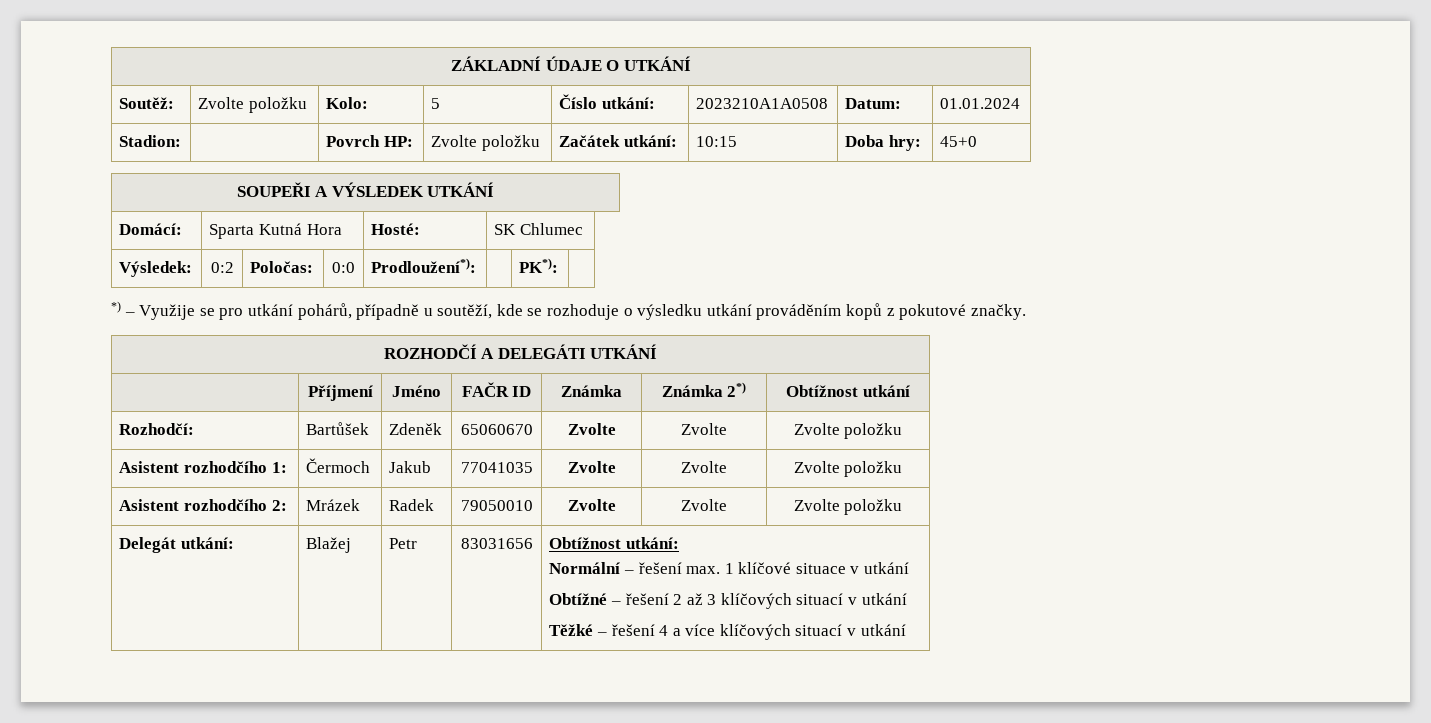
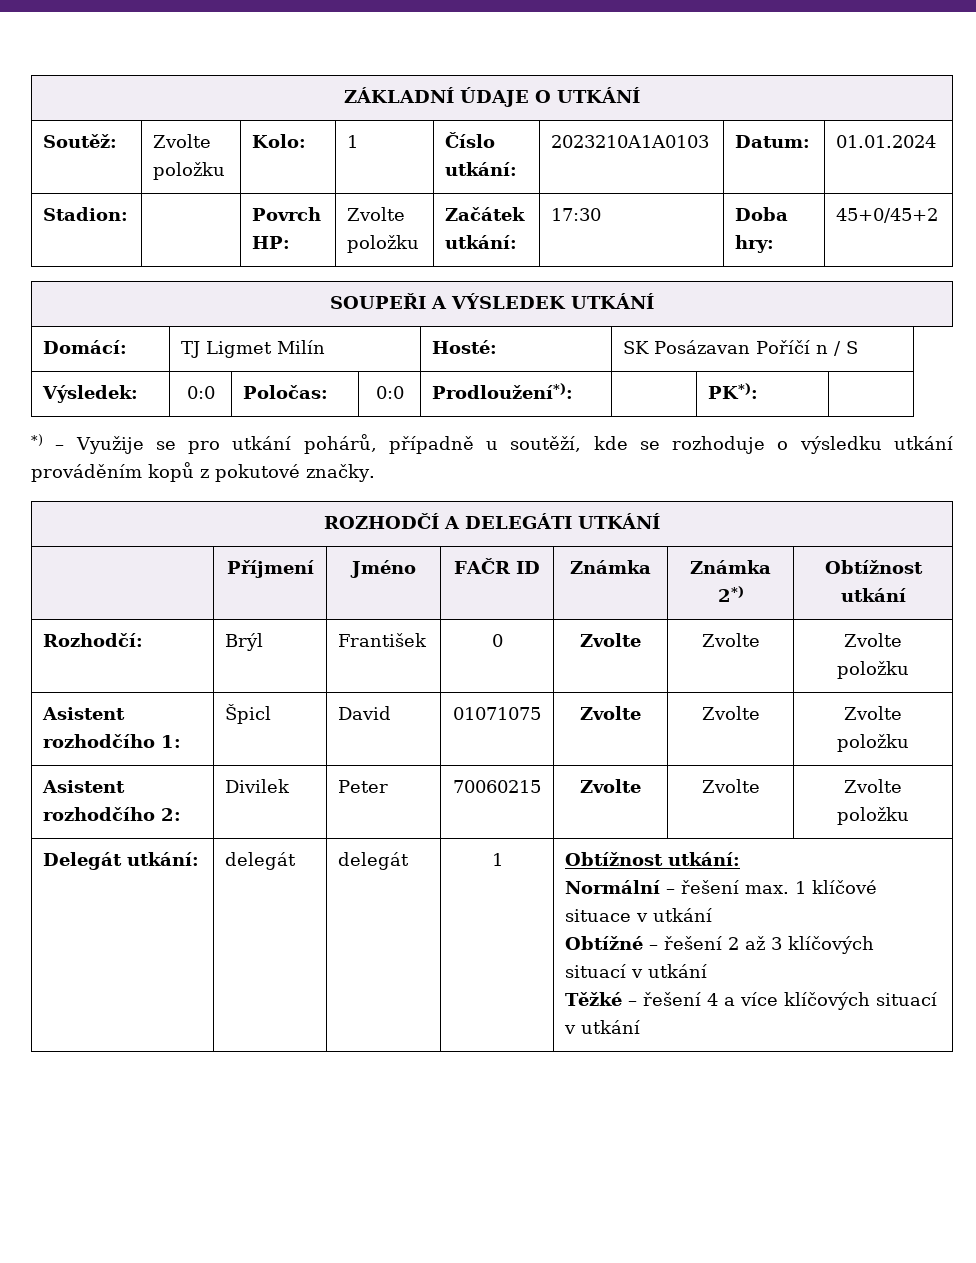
- Soutěž: | Zvolte položku | Kolo: | 5 | Číslo utkání: | 2023210A1A0508 | Datum: | 01.01.2024
+ Soutěž: | Zvolte položku | Kolo: | 1 | Číslo utkání: | 2023210A1A0103 | Datum: | 01.01.2024
- Stadion: | | Povrch HP: | Zvolte položku | Začátek utkání: | 10:15 | Doba hry: | 45+0
+ Stadion: | | Povrch HP: | Zvolte položku | Začátek utkání: | 17:30 | Doba hry: | 45+0/45+2
- Domácí: | Sparta Kutná Hora | Hosté: | SK Chlumec
+ Domácí: | TJ Ligmet Milín | Hosté: | SK Posázavan Poříčí n / S
- Výsledek: | 0:2 | Poločas: | 0:0 | Prodloužení*): | | PK*): |
+ Výsledek: | 0:0 | Poločas: | 0:0 | Prodloužení*): | | PK*): |
- Rozhodčí: | Bartůšek | Zdeněk | 65060670 | Zvolte | Zvolte | Zvolte položku
+ Rozhodčí: | Brýl | František | 0 | Zvolte | Zvolte | Zvolte položku
- Asistent rozhodčího 1: | Čermoch | Jakub | 77041035 | Zvolte | Zvolte | Zvolte položku
+ Asistent rozhodčího 1: | Špicl | David | 01071075 | Zvolte | Zvolte | Zvolte položku
- Asistent rozhodčího 2: | Mrázek | Radek | 79050010 | Zvolte | Zvolte | Zvolte položku
+ Asistent rozhodčího 2: | Divilek | Peter | 70060215 | Zvolte | Zvolte | Zvolte položku
- Delegát utkání: | Blažej | Petr | 83031656 | Obtížnost utkání:
+ Delegát utkání: | delegát | delegát | 1 | Obtížnost utkání:

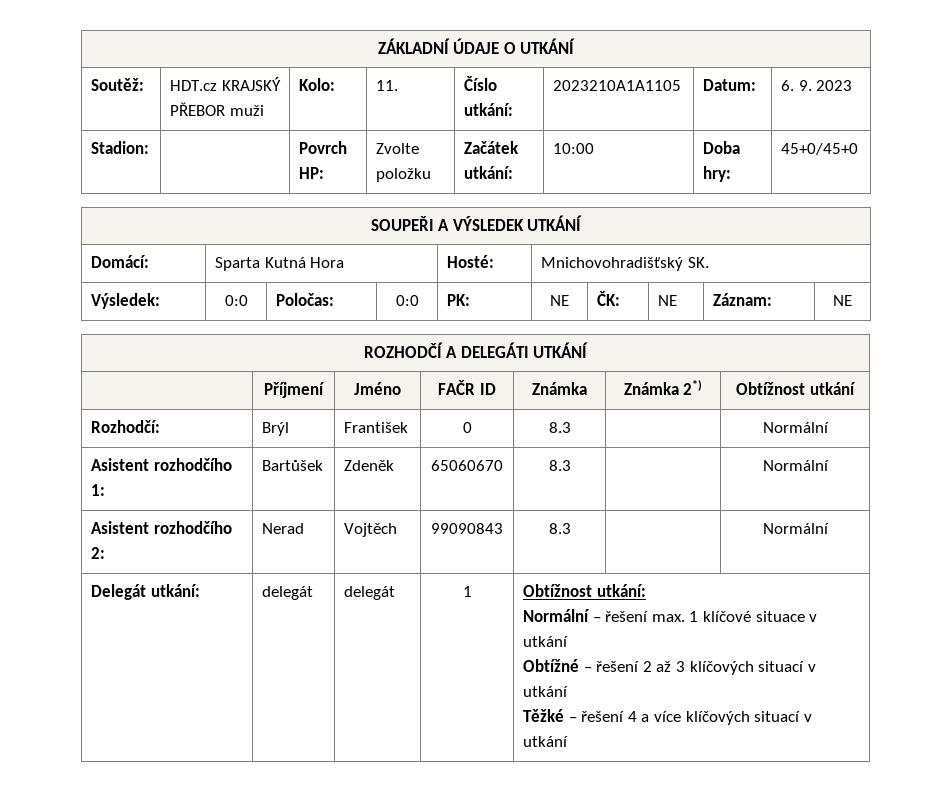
- Soutěž: | Zvolte položku | Kolo: | 1 | Číslo utkání: | 2023210A1A0103 | Datum: | 01.01.2024
+ Soutěž: | HDT.cz KRAJSKÝ PŘEBOR muži | Kolo: | 11. | Číslo utkání: | 2023210A1A1105 | Datum: | 6. 9. 2023
- Stadion: | | Povrch HP: | Zvolte položku | Začátek utkání: | 17:30 | Doba hry: | 45+0/45+2
+ Stadion: | | Povrch HP: | Zvolte položku | Začátek utkání: | 10:00 | Doba hry: | 45+0/45+0
- Domácí: | TJ Ligmet Milín | Hosté: | SK Posázavan Poříčí n / S
- Výsledek: | 0:0 | Poločas: | 0:0 | Prodloužení*): | | PK*): |
- *) – Využije se pro utkání pohárů, případně u soutěží, kde se rozhoduje o výsledku utkání prováděním kopů z pokutové značky.
+ Domácí: | Sparta Kutná Hora | Hosté: | Mnichovohradišťský SK.
+ Výsledek: | 0:0 | Poločas: | 0:0 | PK: | NE | ČK: | NE | Záznam: | NE
- Rozhodčí: | Brýl | František | 0 | Zvolte | Zvolte | Zvolte položku
+ Rozhodčí: | Brýl | František | 0 | 8.3 | | Normální
- Asistent rozhodčího 1: | Špicl | David | 01071075 | Zvolte | Zvolte | Zvolte položku
- Asistent rozhodčího 2: | Divilek | Peter | 70060215 | Zvolte | Zvolte | Zvolte položku
+ Asistent rozhodčího 1: | Bartůšek | Zdeněk | 65060670 | 8.3 | | Normální
+ Asistent rozhodčího 2: | Nerad | Vojtěch | 99090843 | 8.3 | | Normální

